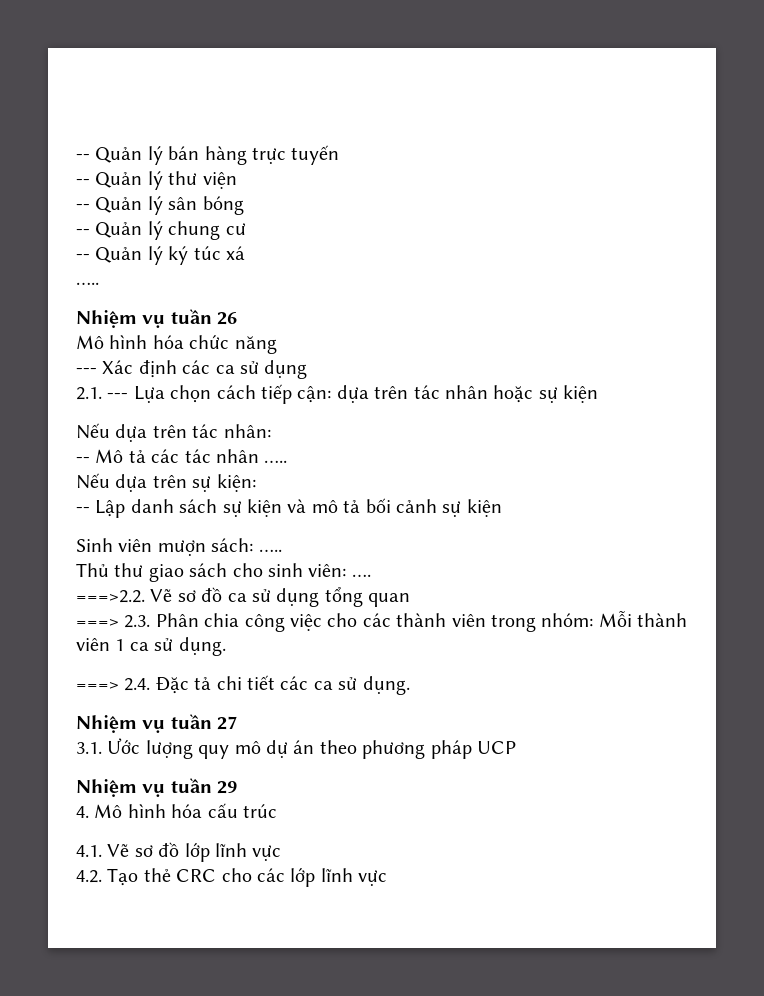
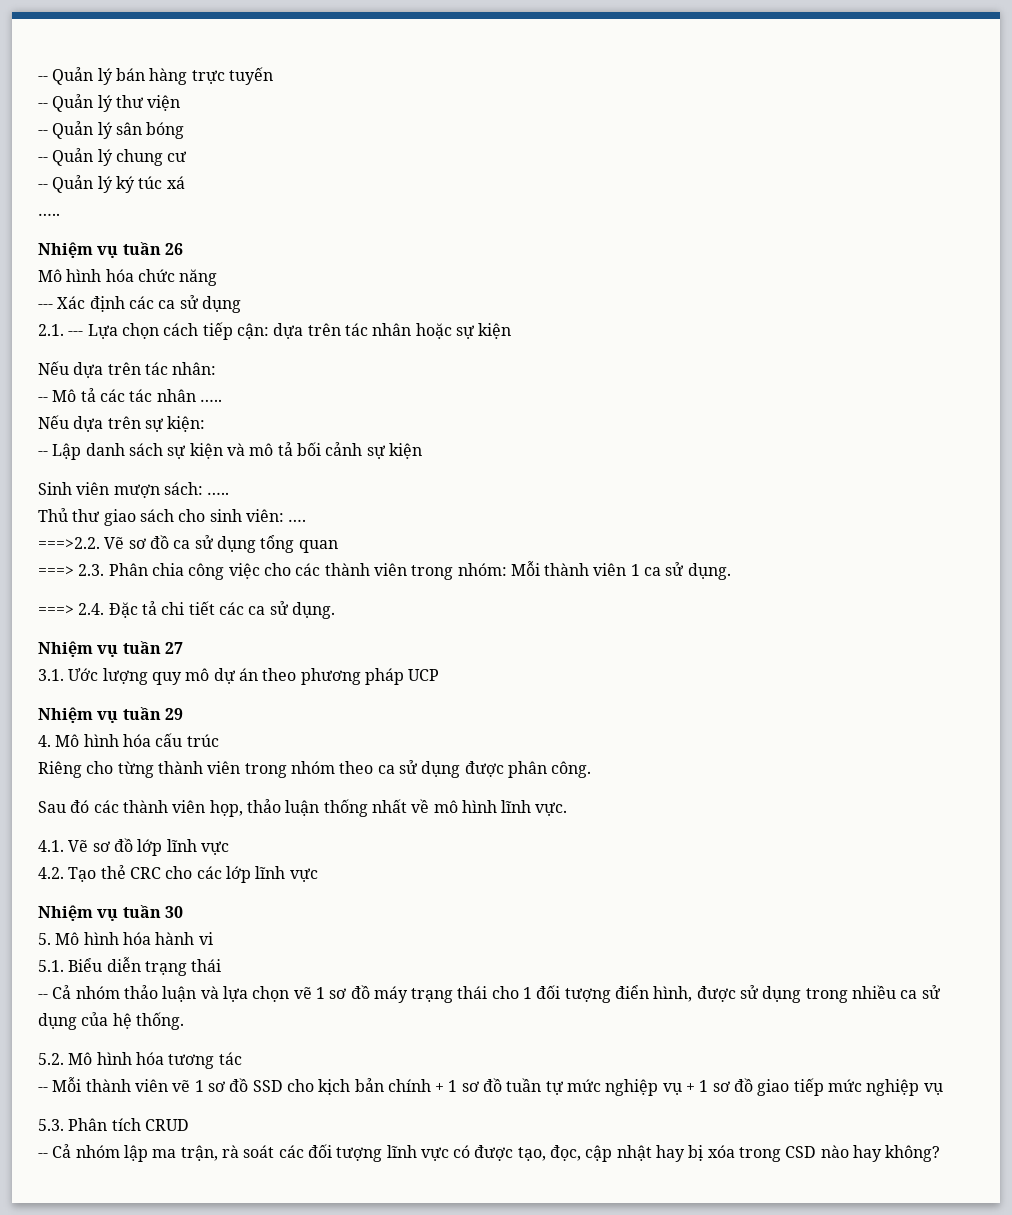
+ Riêng cho từng thành viên trong nhóm theo ca sử dụng được phân công.
+ Sau đó các thành viên họp, thảo luận thống nhất về mô hình lĩnh vực.
+ Nhiệm vụ tuần 30
+ 5. Mô hình hóa hành vi
+ 5.1. Biểu diễn trạng thái
+ -- Cả nhóm thảo luận và lựa chọn vẽ 1 sơ đồ máy trạng thái cho 1 đối tượng điển hình, được sử dụng trong nhiều ca sử dụng của hệ thống.
+ 5.2. Mô hình hóa tương tác
+ -- Mỗi thành viên vẽ 1 sơ đồ SSD cho kịch bản chính + 1 sơ đồ tuần tự mức nghiệp vụ + 1 sơ đồ giao tiếp mức nghiệp vụ
+ 5.3. Phân tích CRUD
+ -- Cả nhóm lập ma trận, rà soát các đối tượng lĩnh vực có được tạo, đọc, cập nhật hay bị xóa trong CSD nào hay không?

